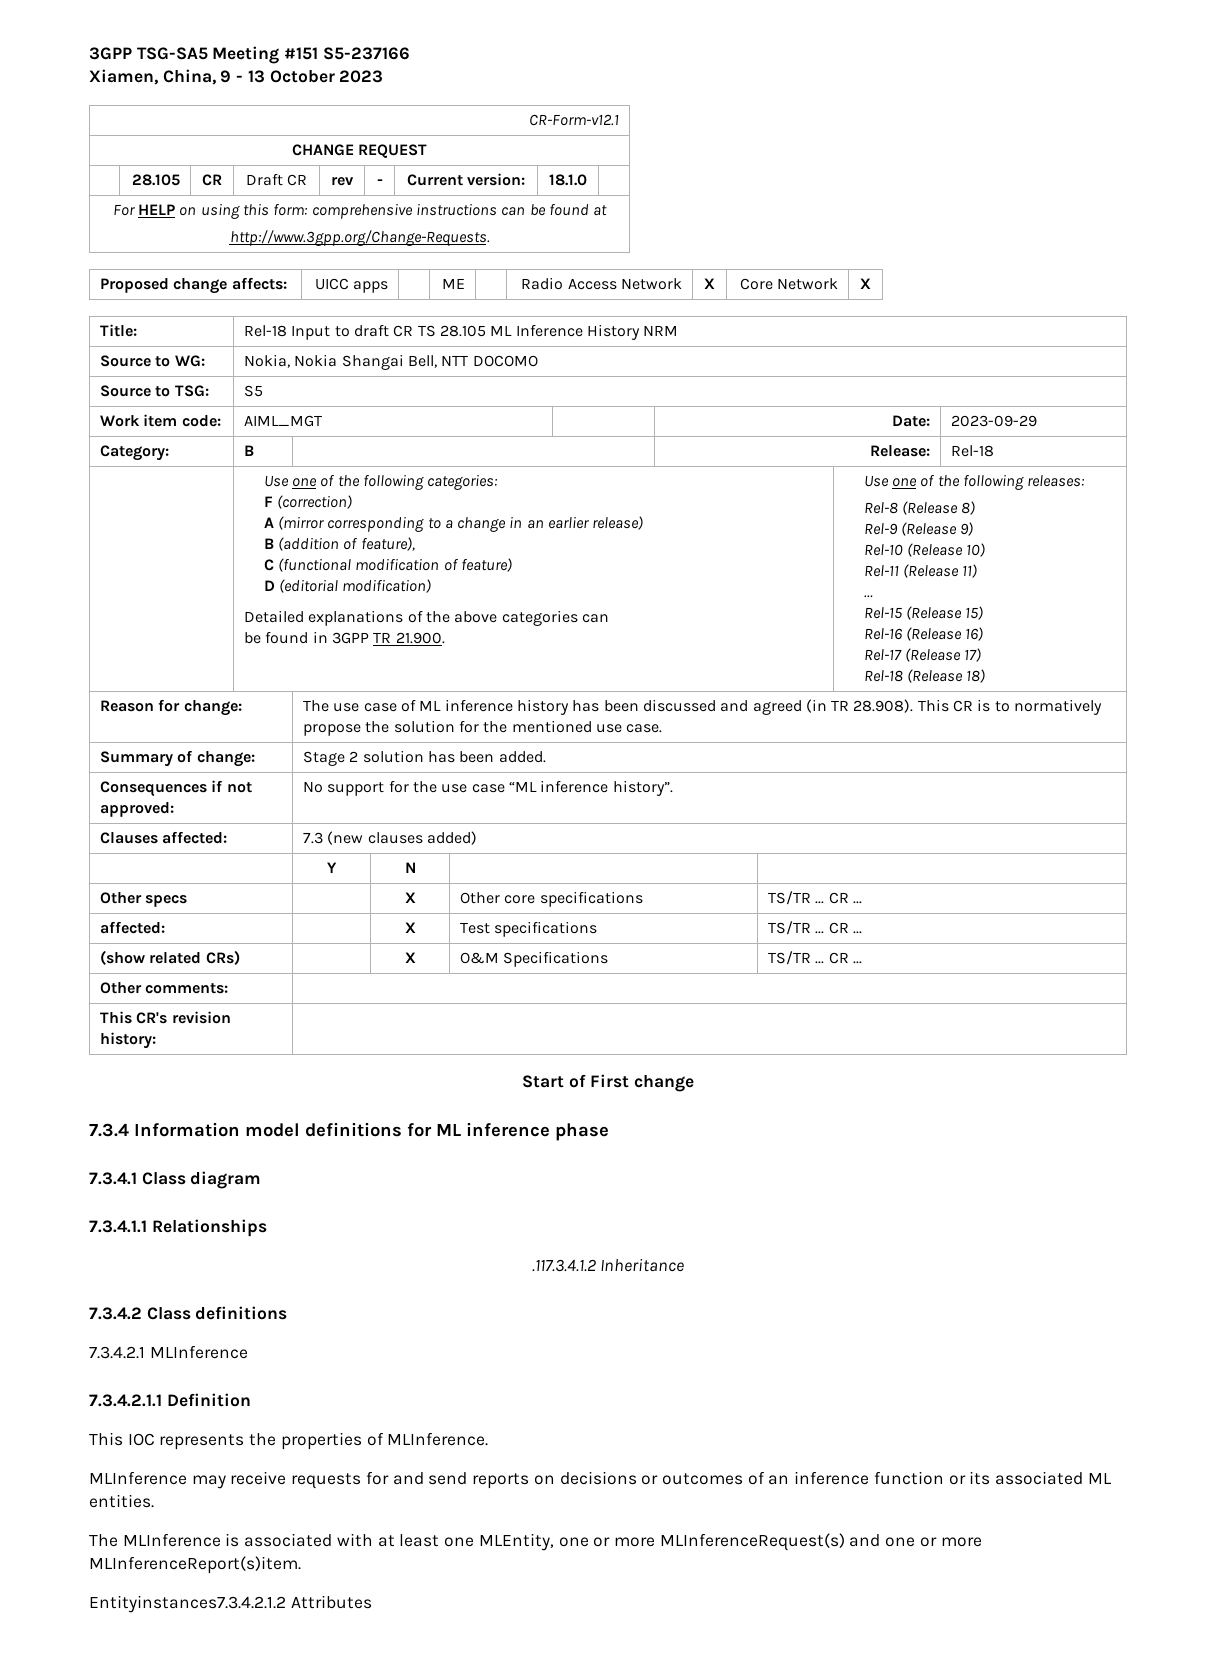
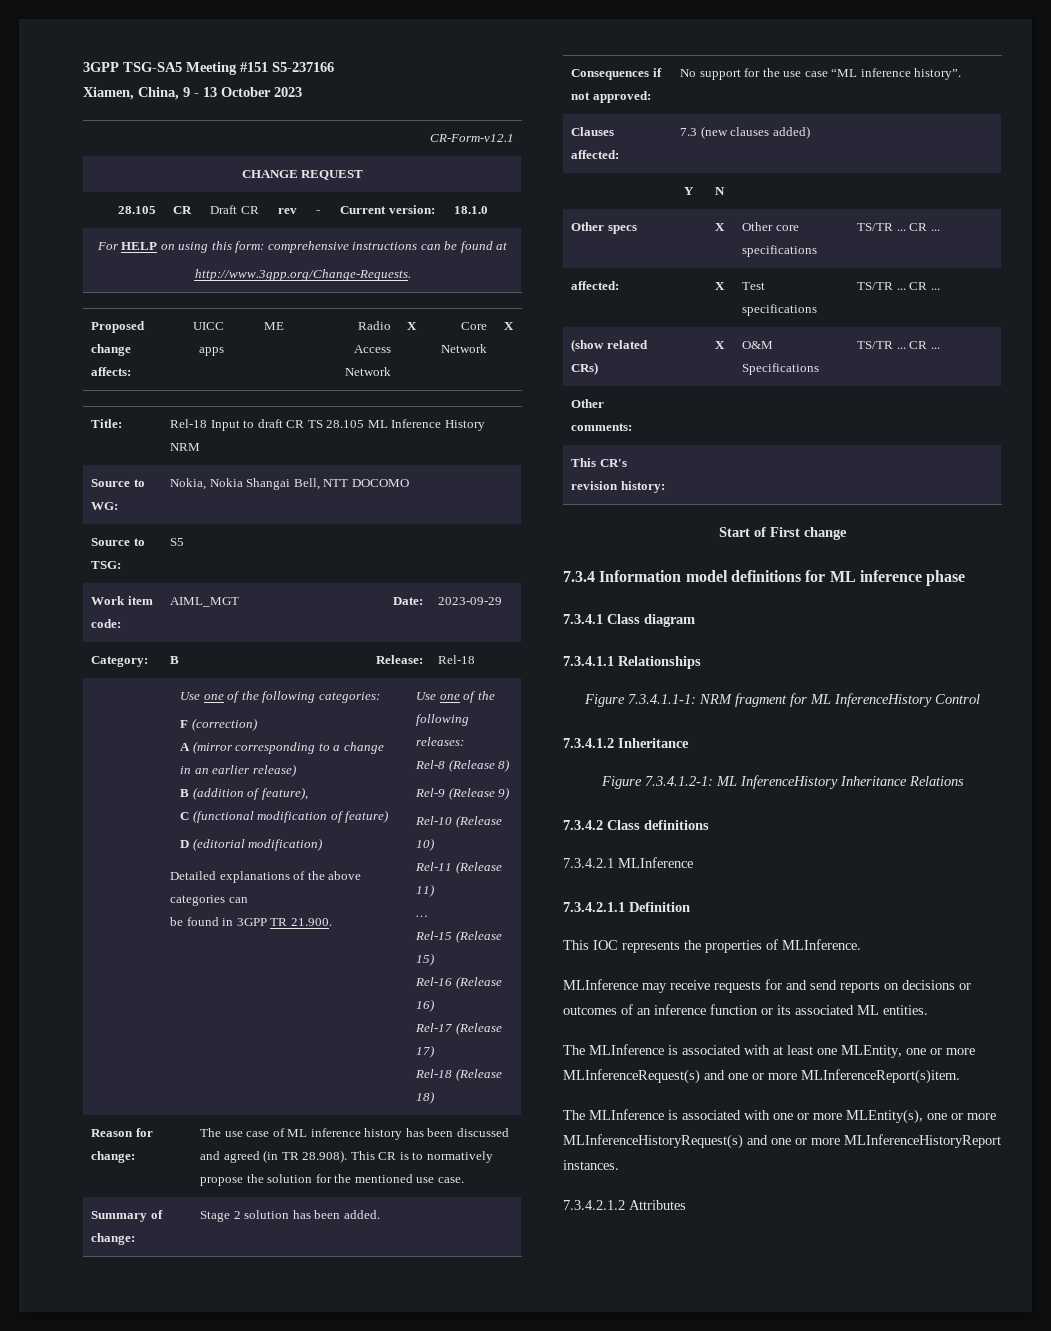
- .117.3.4.1.2 Inheritance
+ Figure 7.3.4.1.1-1: NRM fragment for ML InferenceHistory Control
+ 7.3.4.1.2 Inheritance
+ Figure 7.3.4.1.2-1: ML InferenceHistory Inheritance Relations
- Entityinstances7.3.4.2.1.2 Attributes
+ The MLInference is associated with one or more MLEntity(s), one or more MLInferenceHistoryRequest(s) and one or more MLInferenceHistoryReport instances.
+ 7.3.4.2.1.2 Attributes

